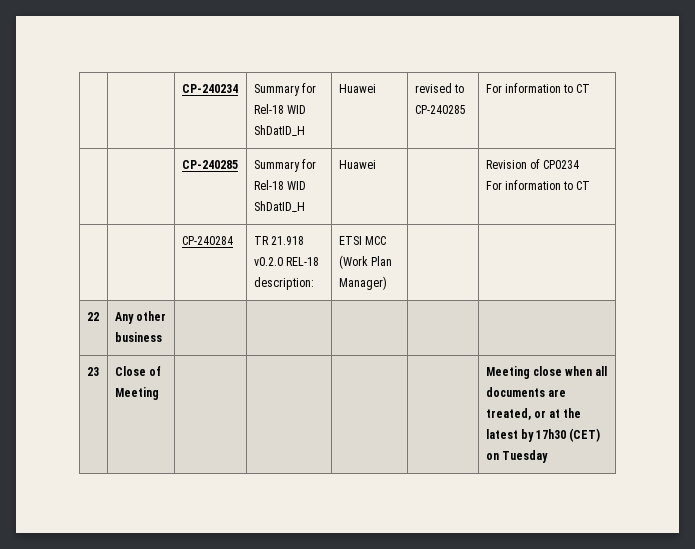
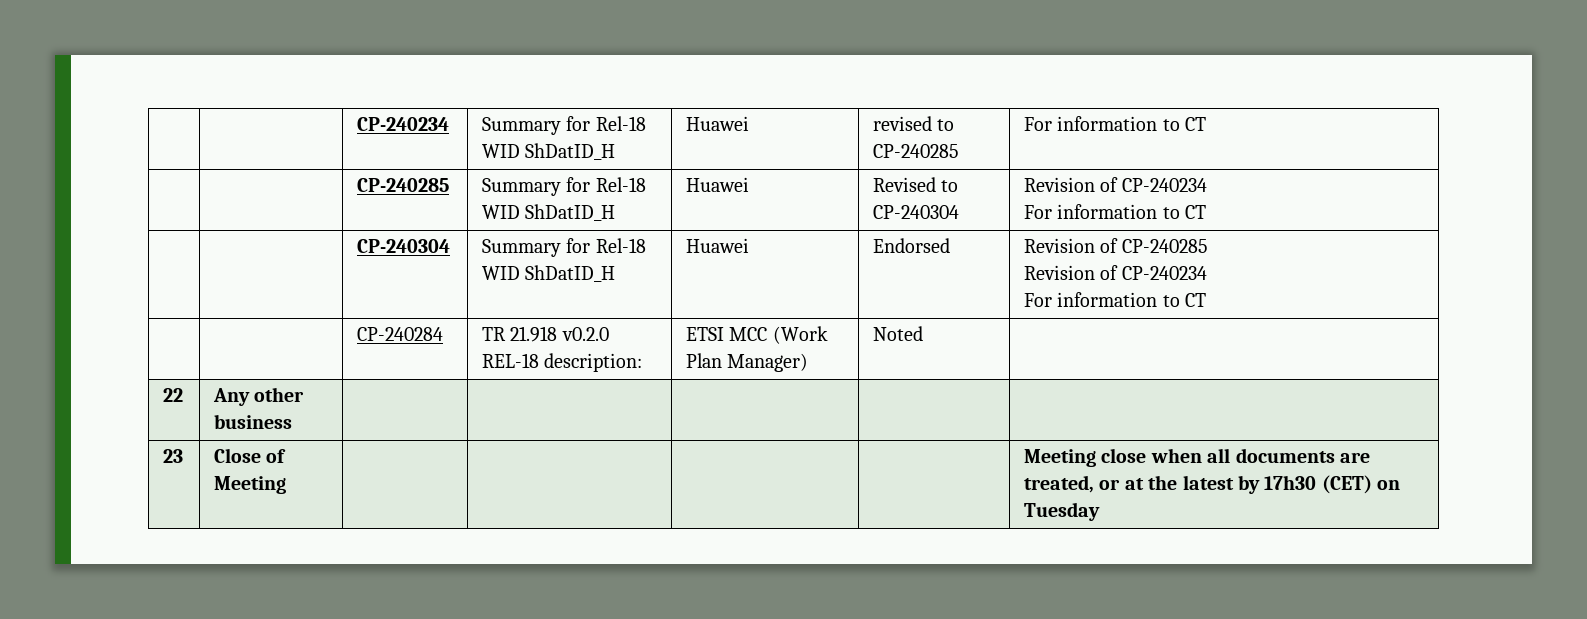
- | | CP-240285 | Summary for Rel-18 WID ShDatID_H | Huawei | | Revision of CP0234
+ | | CP-240285 | Summary for Rel-18 WID ShDatID_H | Huawei | Revised to CP-240304 | Revision of CP-240234
+ For information to CT
+ | | CP-240304 | Summary for Rel-18 WID ShDatID_H | Huawei | Endorsed | Revision of CP-240285
+ Revision of CP-240234
- | | CP-240284 | TR 21.918 v0.2.0 REL-18 description: | ETSI MCC (Work Plan Manager) | |
+ | | CP-240284 | TR 21.918 v0.2.0 REL-18 description: | ETSI MCC (Work Plan Manager) | Noted |

